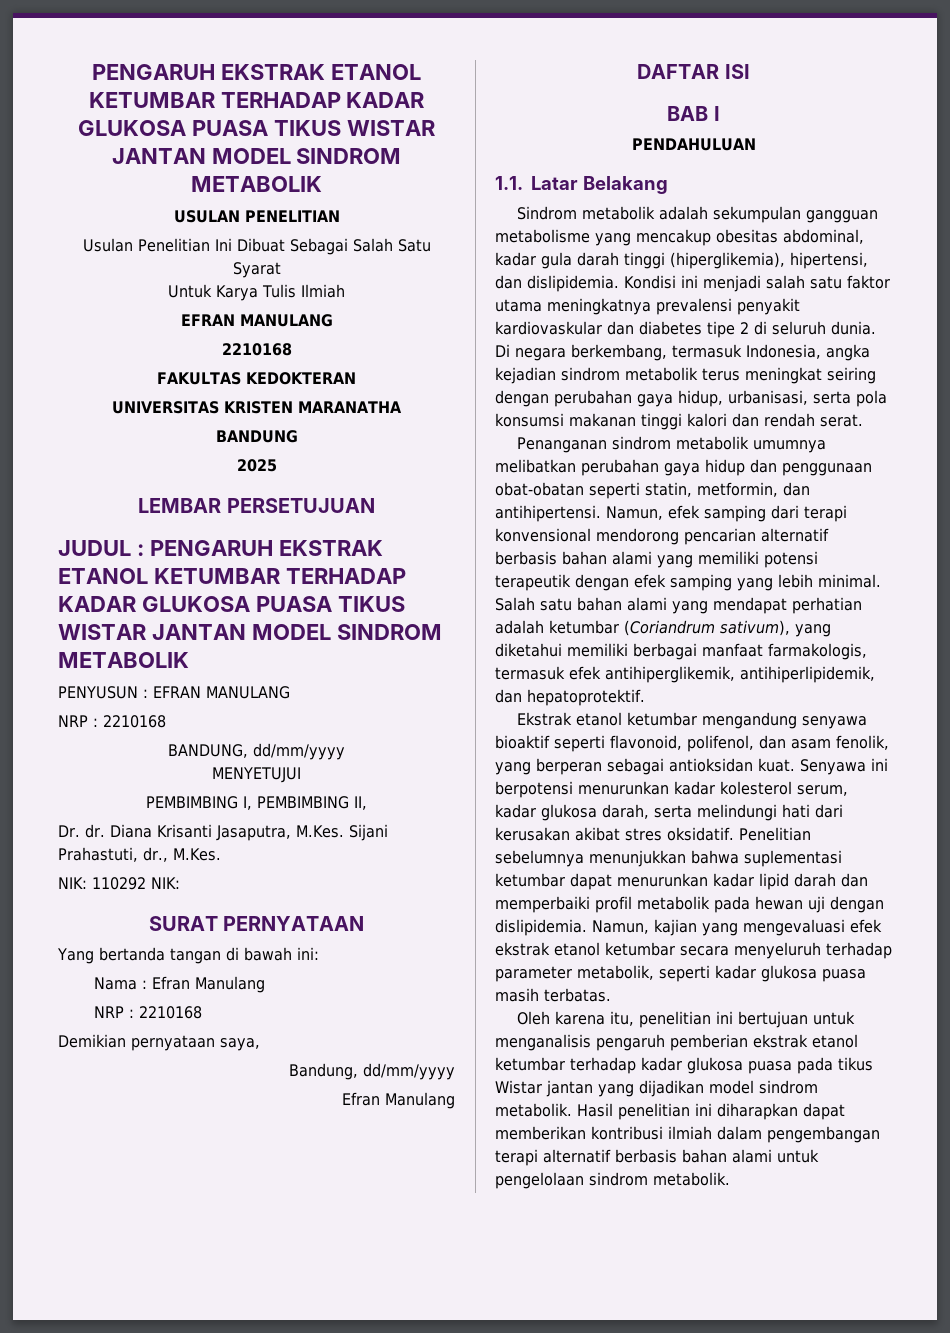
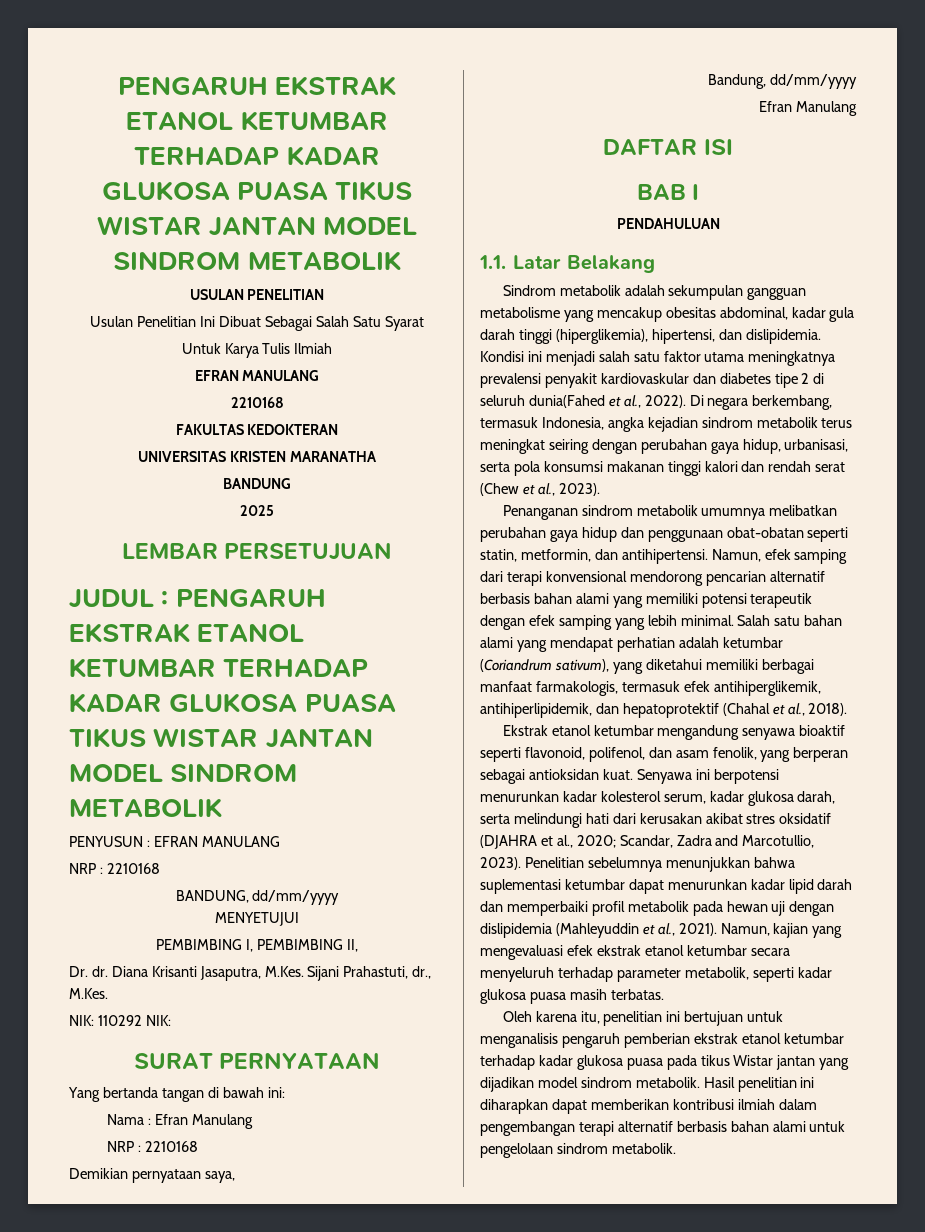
- Kondisi ini menjadi salah satu faktor utama meningkatnya prevalensi penyakit kardiovaskular dan diabetes tipe 2 di seluruh dunia.
+ Kondisi ini menjadi salah satu faktor utama meningkatnya prevalensi penyakit kardiovaskular dan diabetes tipe 2 di seluruh dunia(Fahed et al., 2022).
- Di negara berkembang, termasuk Indonesia, angka kejadian sindrom metabolik terus meningkat seiring dengan perubahan gaya hidup, urbanisasi, serta pola konsumsi makanan tinggi kalori dan rendah serat.
+ Di negara berkembang, termasuk Indonesia, angka kejadian sindrom metabolik terus meningkat seiring dengan perubahan gaya hidup, urbanisasi, serta pola konsumsi makanan tinggi kalori dan rendah serat (Chew et al., 2023).
- Salah satu bahan alami yang mendapat perhatian adalah ketumbar (Coriandrum sativum), yang diketahui memiliki berbagai manfaat farmakologis, termasuk efek antihiperglikemik, antihiperlipidemik, dan hepatoprotektif.
+ Salah satu bahan alami yang mendapat perhatian adalah ketumbar (Coriandrum sativum), yang diketahui memiliki berbagai manfaat farmakologis, termasuk efek antihiperglikemik, antihiperlipidemik, dan hepatoprotektif (Chahal et al., 2018).
- Senyawa ini berpotensi menurunkan kadar kolesterol serum, kadar glukosa darah, serta melindungi hati dari kerusakan akibat stres oksidatif.
+ Senyawa ini berpotensi menurunkan kadar kolesterol serum, kadar glukosa darah, serta melindungi hati dari kerusakan akibat stres oksidatif (DJAHRA et al., 2020; Scandar, Zadra and Marcotullio, 2023).
- Penelitian sebelumnya menunjukkan bahwa suplementasi ketumbar dapat menurunkan kadar lipid darah dan memperbaiki profil metabolik pada hewan uji dengan dislipidemia.
+ Penelitian sebelumnya menunjukkan bahwa suplementasi ketumbar dapat menurunkan kadar lipid darah dan memperbaiki profil metabolik pada hewan uji dengan dislipidemia (Mahleyuddin et al., 2021).

